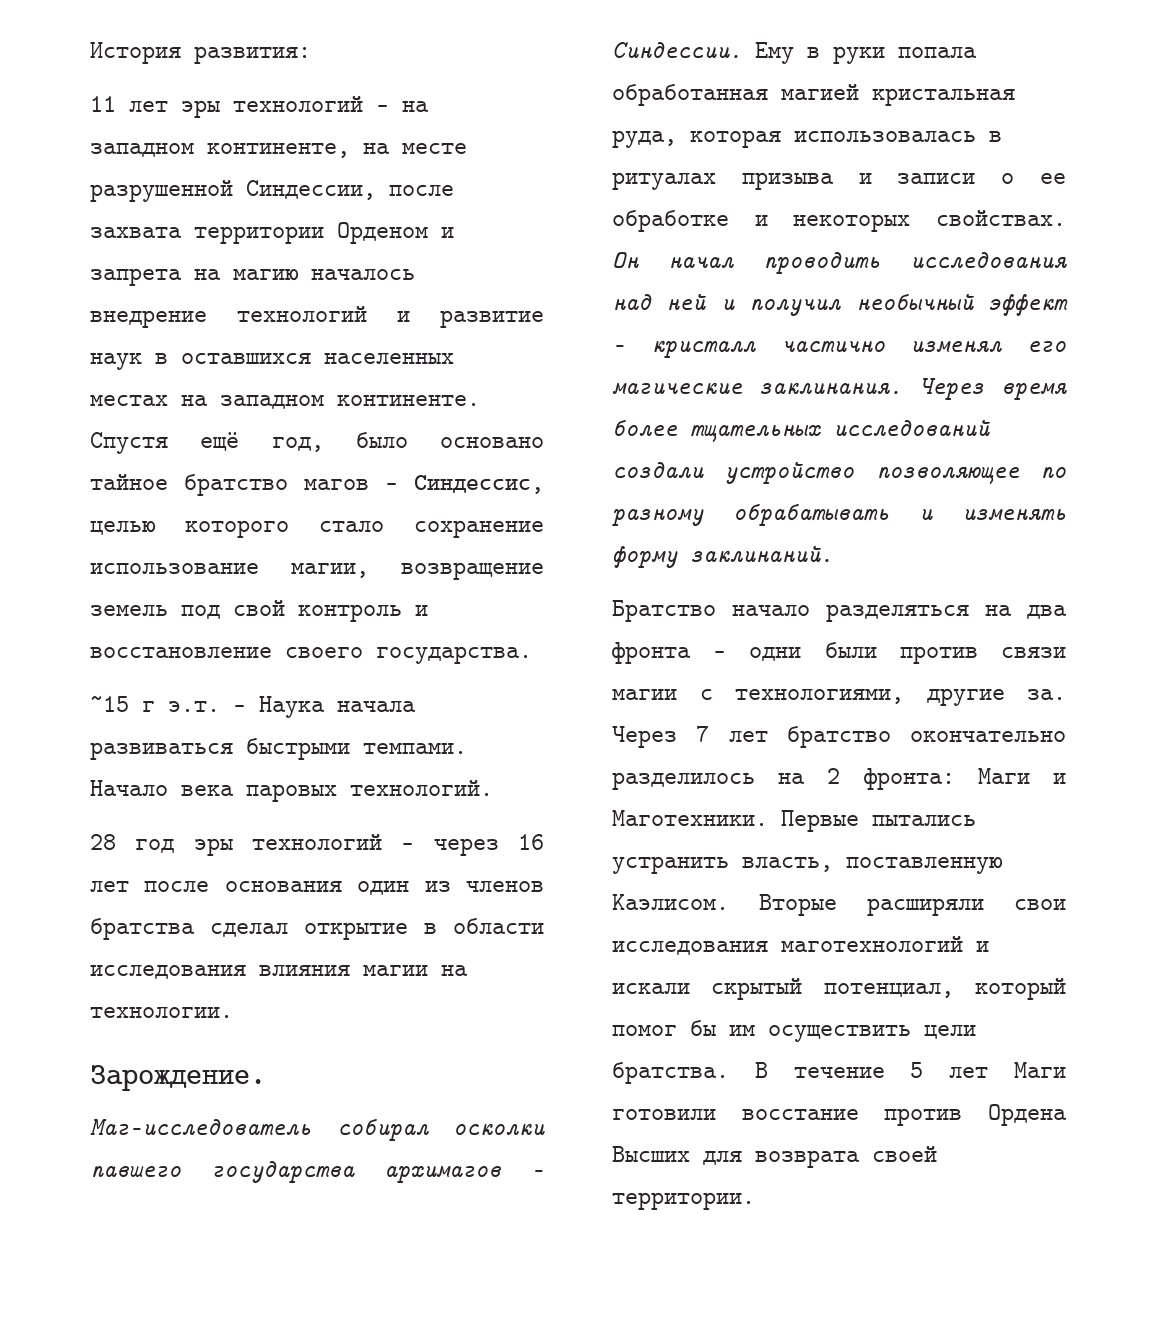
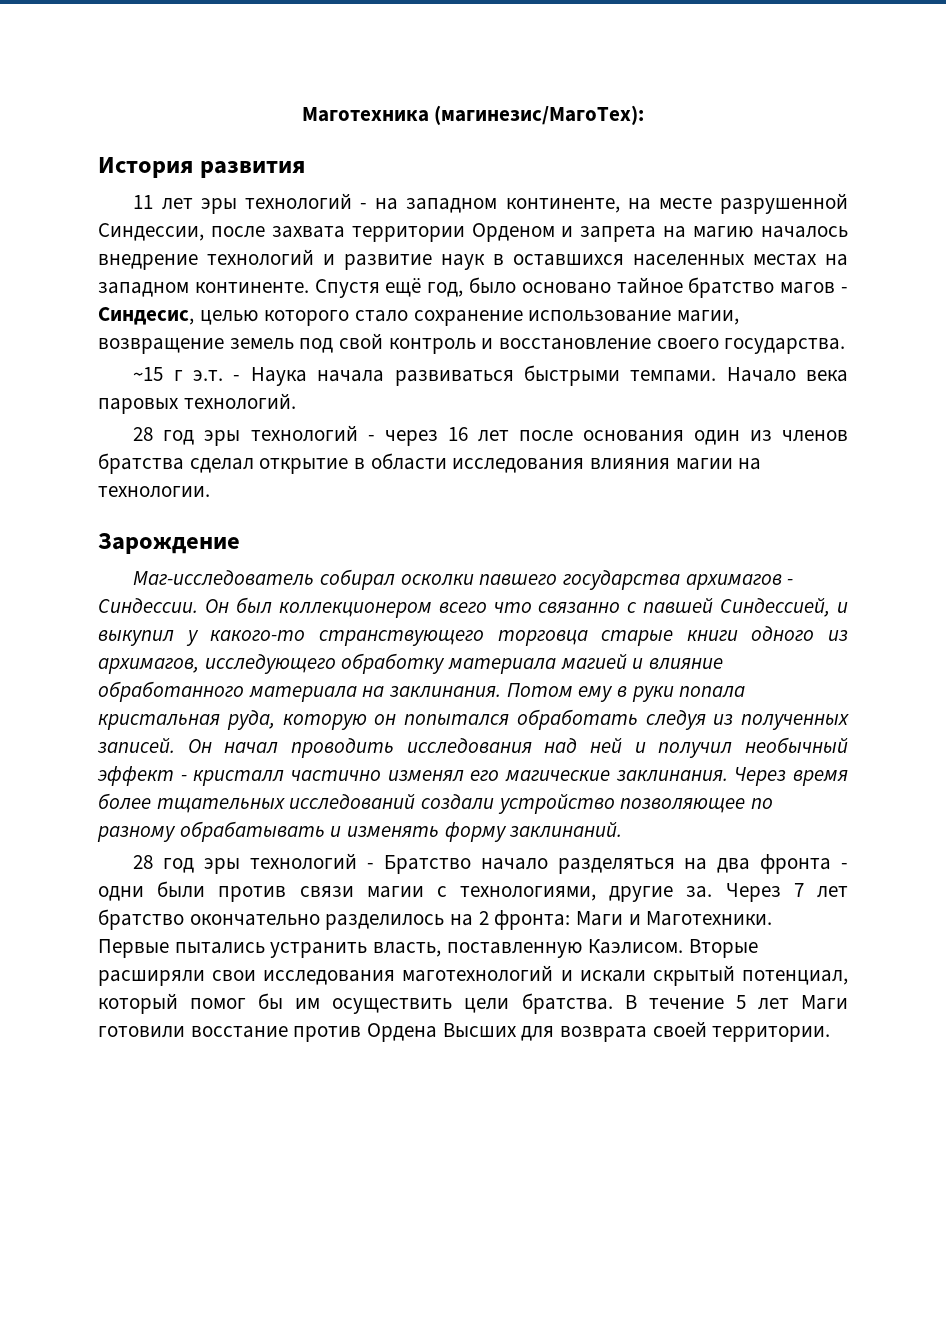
- История развития:
+ Маготехника (магинезис/МагоТех):
+ История развития
- Спустя ещё год, было основано тайное братство магов - Синдессис, целью которого стало сохранение использование магии, возвращение земель под свой контроль и восстановление своего государства.
+ Спустя ещё год, было основано тайное братство магов - Синдесис, целью которого стало сохранение использование магии, возвращение земель под свой контроль и восстановление своего государства.
- Зарождение.
+ Зарождение
- Ему в руки попала обработанная магией кристальная руда, которая использовалась в ритуалах призыва и записи о ее обработке и некоторых свойствах.
+ Он был коллекционером всего что связанно с павшей Синдессией, и выкупил у какого-то странствующего торговца старые книги одного из архимагов, исследующего обработку материала магией и влияние обработанного материала на заклинания. Потом ему в руки попала кристальная руда, которую он попытался обработать следуя из полученных записей.
- Братство начало разделяться на два фронта - одни были против связи магии с технологиями, другие за.
+ 28 год эры технологий - Братство начало разделяться на два фронта - одни были против связи магии с технологиями, другие за.

